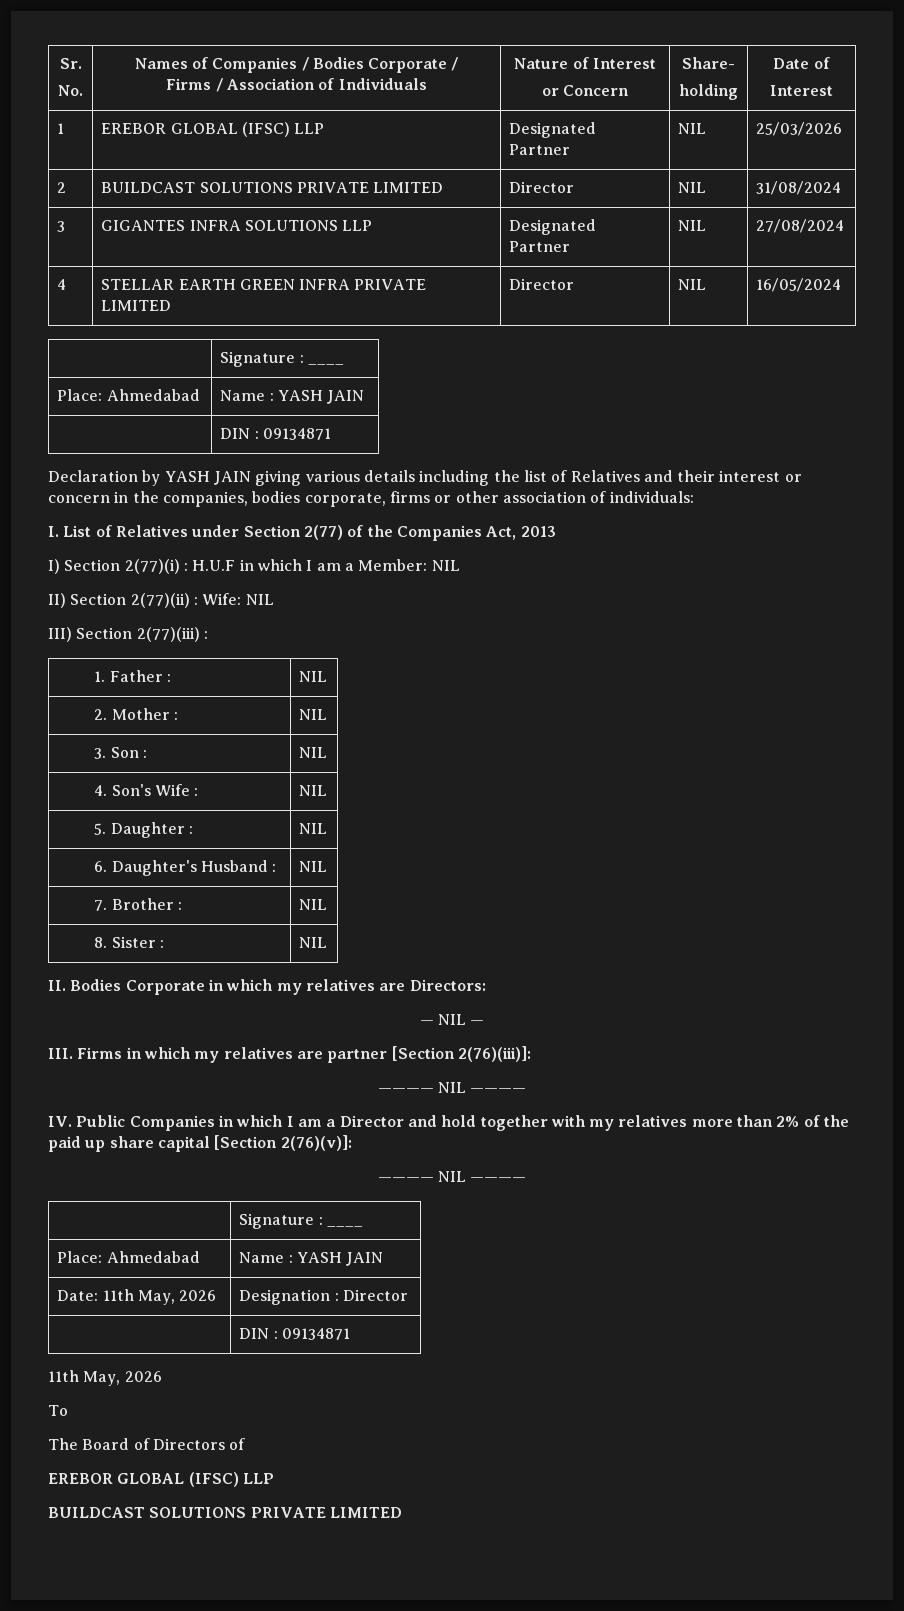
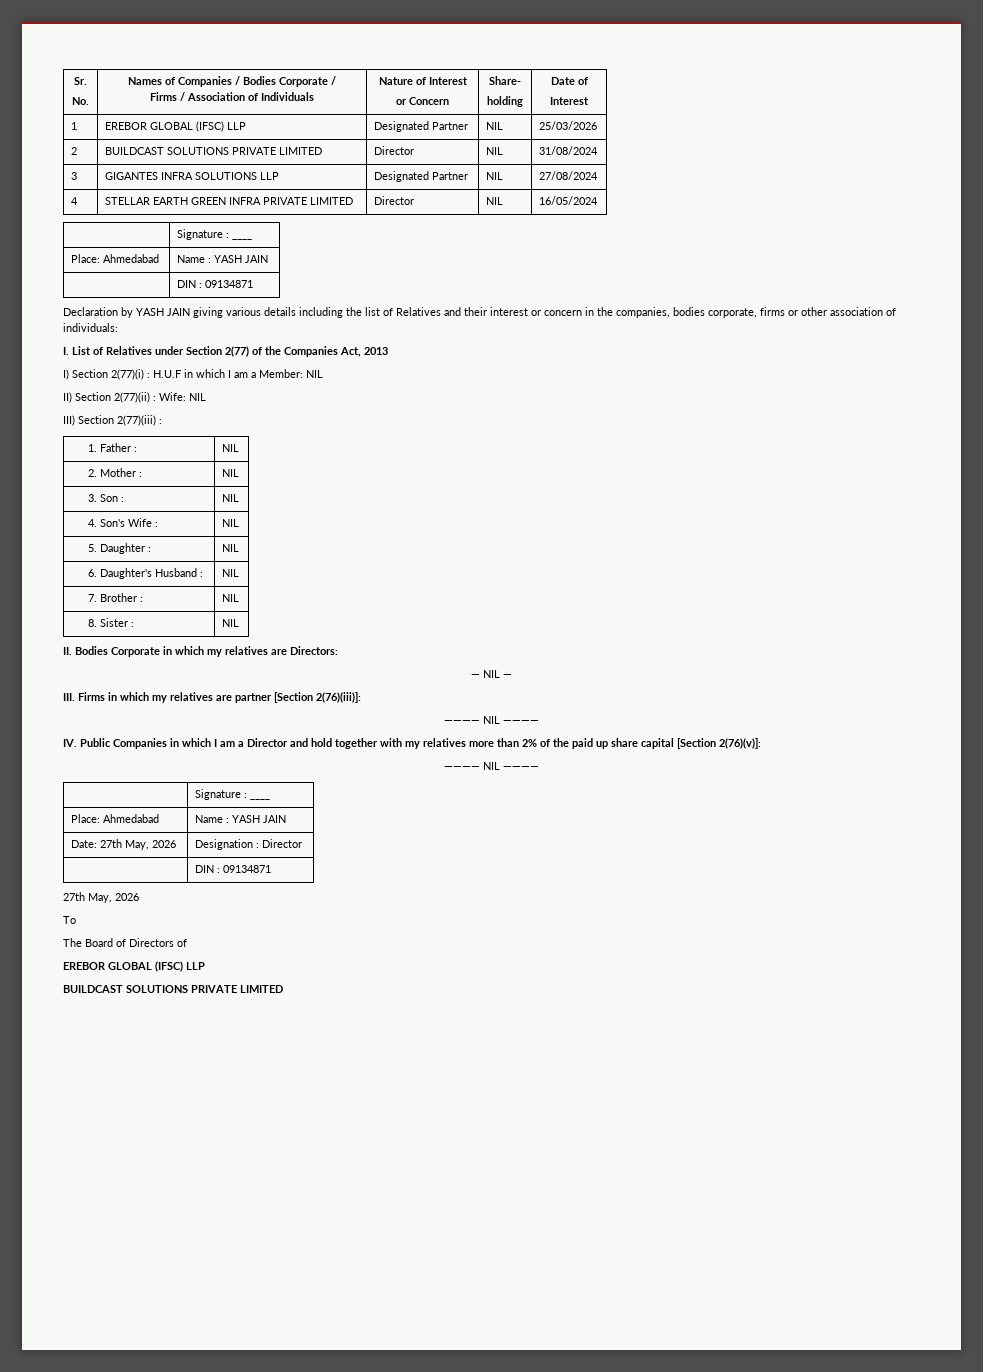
- Date: 11th May, 2026 | Designation : Director
+ Date: 27th May, 2026 | Designation : Director
  | DIN : 09134871
- 11th May, 2026
+ 27th May, 2026

